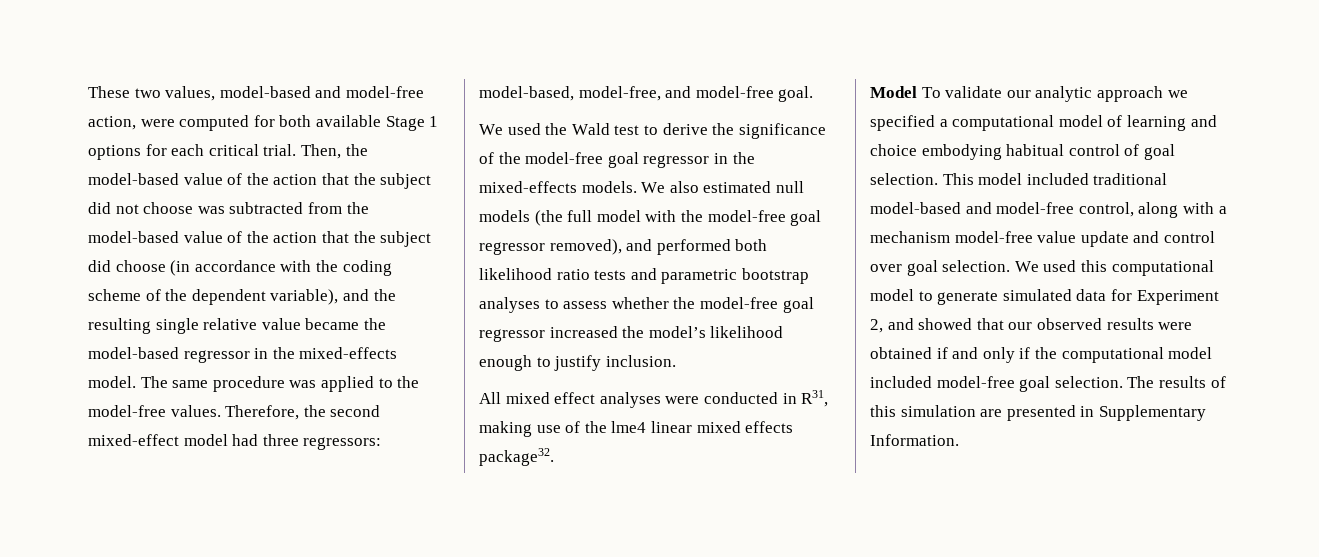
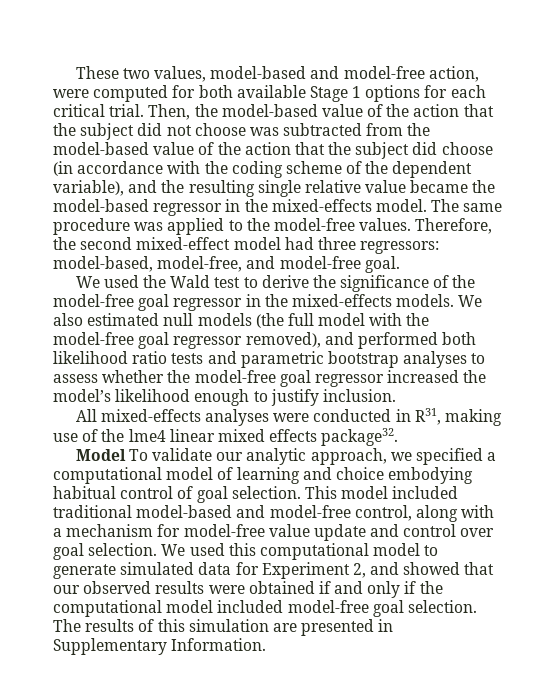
- All mixed effect analyses were conducted in R31, making use of the lme4 linear mixed effects package32.
+ All mixed-effects analyses were conducted in R31, making use of the lme4 linear mixed effects package32.
- Model To validate our analytic approach we specified a computational model of learning and choice embodying habitual control of goal selection.
+ Model To validate our analytic approach, we specified a computational model of learning and choice embodying habitual control of goal selection.
- This model included traditional model-based and model-free control, along with a mechanism model-free value update and control over goal selection.
+ This model included traditional model-based and model-free control, along with a mechanism for model-free value update and control over goal selection.

